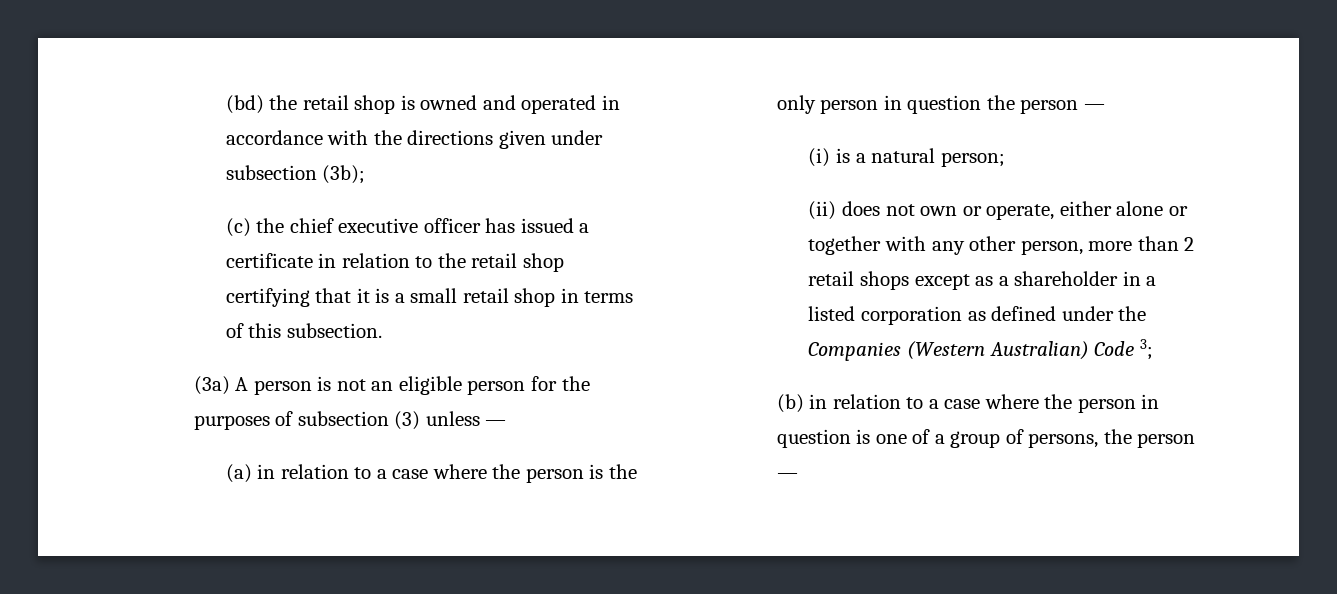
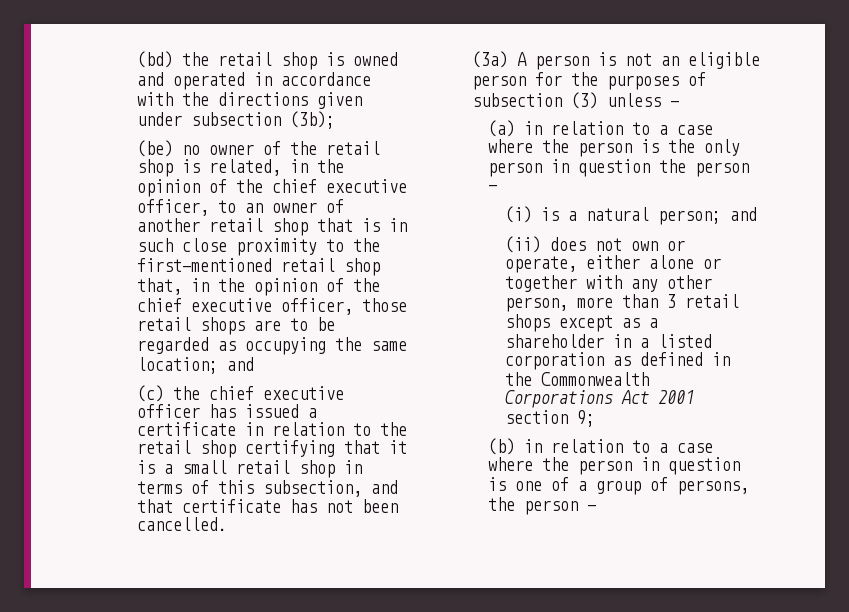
+ (be) no owner of the retail shop is related, in the opinion of the chief executive officer, to an owner of another retail shop that is in such close proximity to the first-mentioned retail shop that, in the opinion of the chief executive officer, those retail shops are to be regarded as occupying the same location; and
- (c) the chief executive officer has issued a certificate in relation to the retail shop certifying that it is a small retail shop in terms of this subsection.
+ (c) the chief executive officer has issued a certificate in relation to the retail shop certifying that it is a small retail shop in terms of this subsection, and that certificate has not been cancelled.
- (i) is a natural person;
+ (i) is a natural person; and
- (ii) does not own or operate, either alone or together with any other person, more than 2 retail shops except as a shareholder in a listed corporation as defined under the Companies (Western Australian) Code 3;
+ (ii) does not own or operate, either alone or together with any other person, more than 3 retail shops except as a shareholder in a listed corporation as defined in the Commonwealth Corporations Act 2001 section 9;

